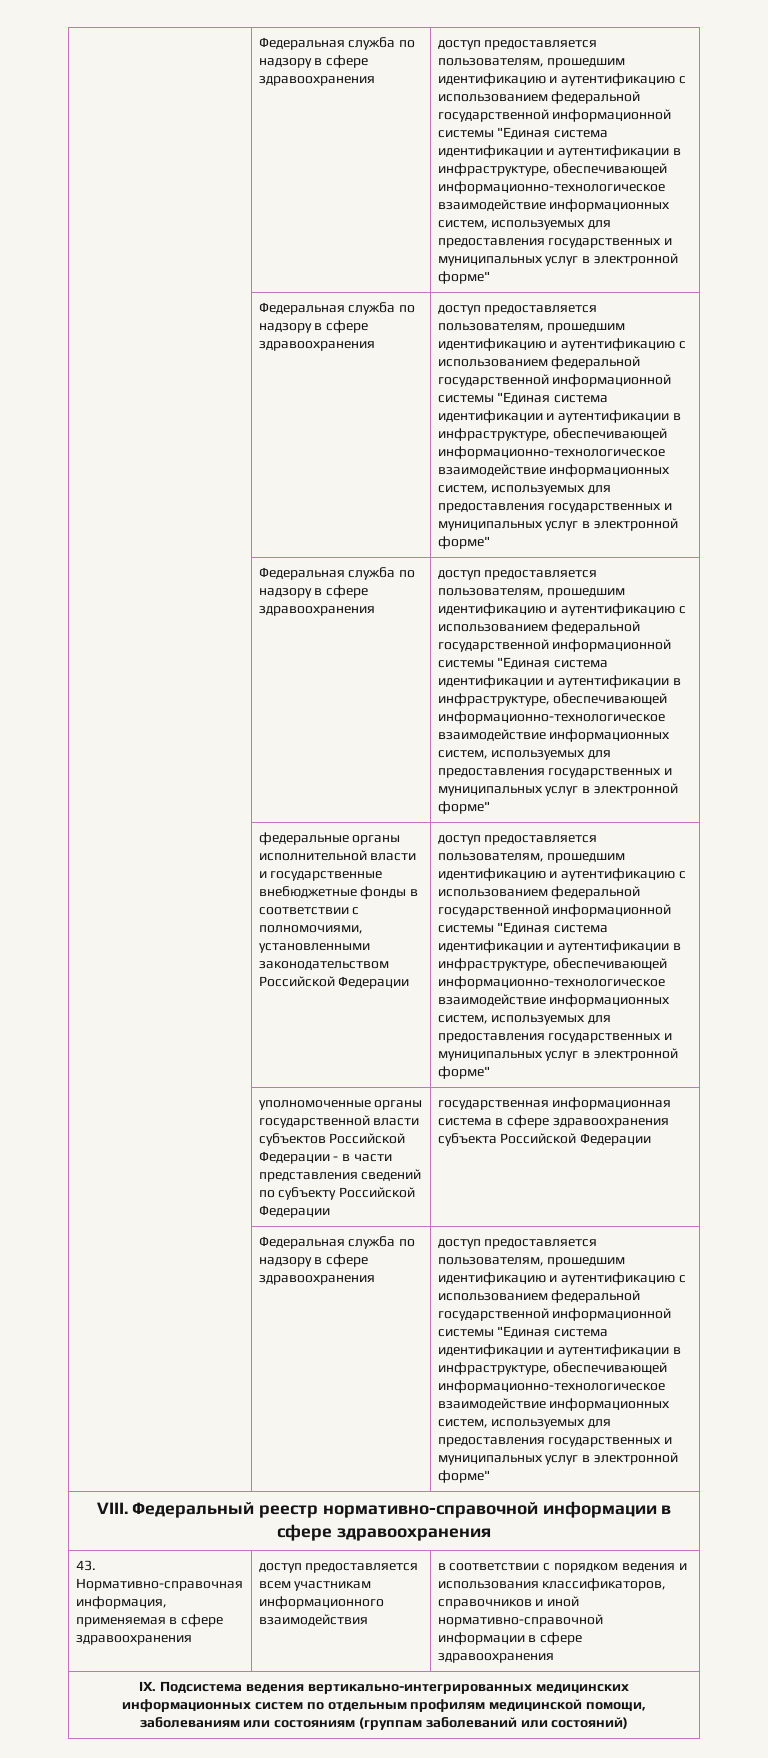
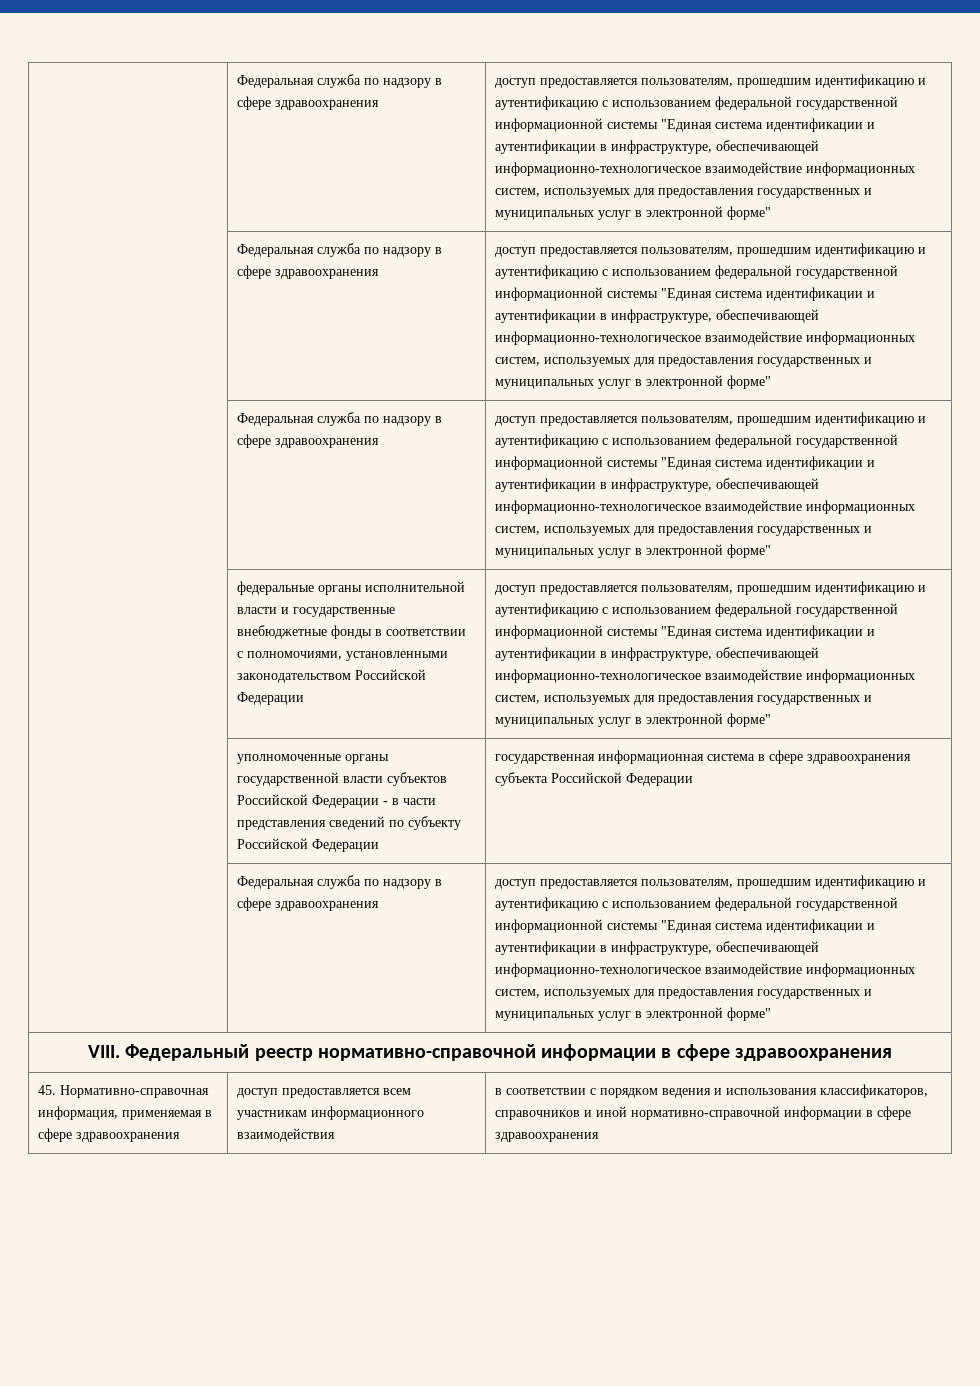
- 43. Нормативно-справочная информация, применяемая в сфере здравоохранения | доступ предоставляется всем участникам информационного взаимодействия | в соответствии с порядком ведения и использования классификаторов, справочников и иной нормативно-справочной информации в сфере здравоохранения
+ 45. Нормативно-справочная информация, применяемая в сфере здравоохранения | доступ предоставляется всем участникам информационного взаимодействия | в соответствии с порядком ведения и использования классификаторов, справочников и иной нормативно-справочной информации в сфере здравоохранения
- IX. Подсистема ведения вертикально-интегрированных медицинских информационных систем по отдельным профилям медицинской помощи, заболеваниям или состояниям (группам заболеваний или состояний)

